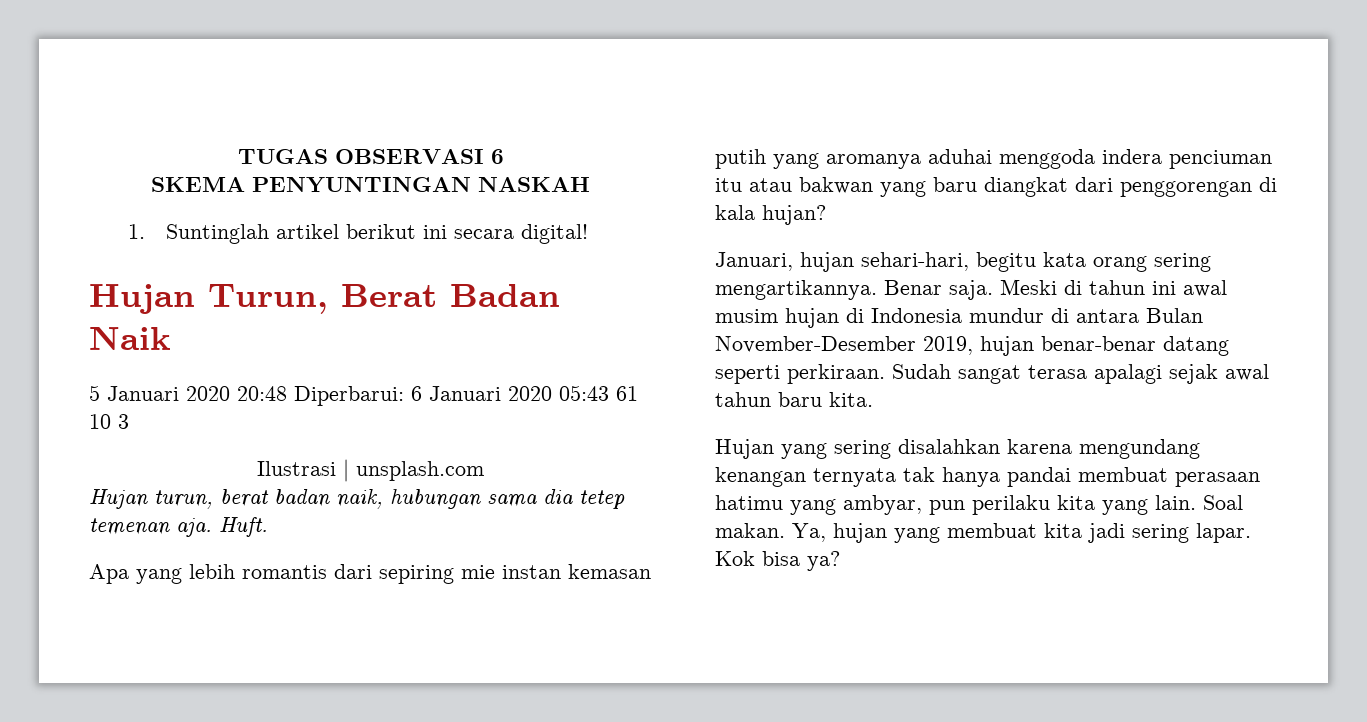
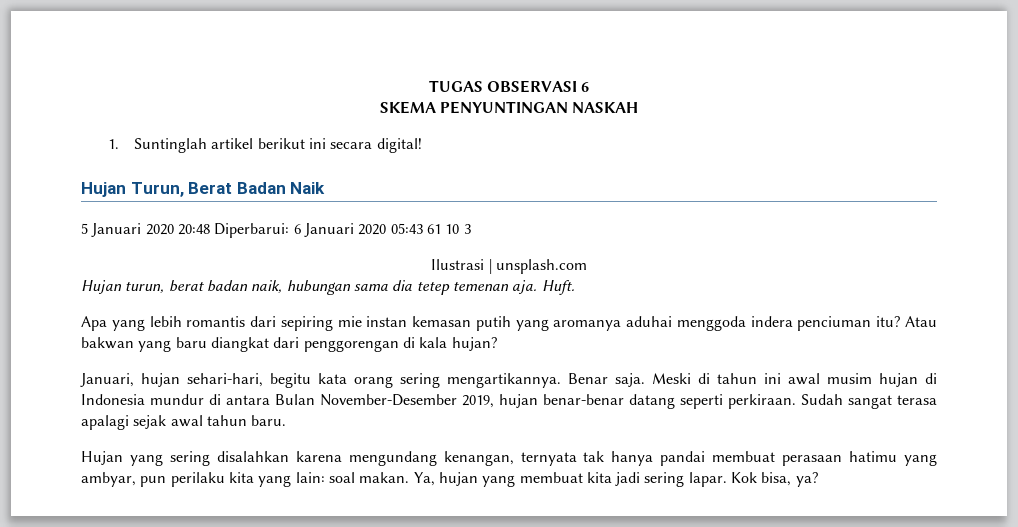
- Apa yang lebih romantis dari sepiring mie instan kemasan putih yang aromanya aduhai menggoda indera penciuman itu atau bakwan yang baru diangkat dari penggorengan di kala hujan?
+ Apa yang lebih romantis dari sepiring mie instan kemasan putih yang aromanya aduhai menggoda indera penciuman itu? Atau bakwan yang baru diangkat dari penggorengan di kala hujan?
- Sudah sangat terasa apalagi sejak awal tahun baru kita.
+ Sudah sangat terasa apalagi sejak awal tahun baru.
- Hujan yang sering disalahkan karena mengundang kenangan ternyata tak hanya pandai membuat perasaan hatimu yang ambyar, pun perilaku kita yang lain. Soal makan.
+ Hujan yang sering disalahkan karena mengundang kenangan, ternyata tak hanya pandai membuat perasaan hatimu yang ambyar, pun perilaku kita yang lain: soal makan.
- Kok bisa ya?
+ Kok bisa, ya?

